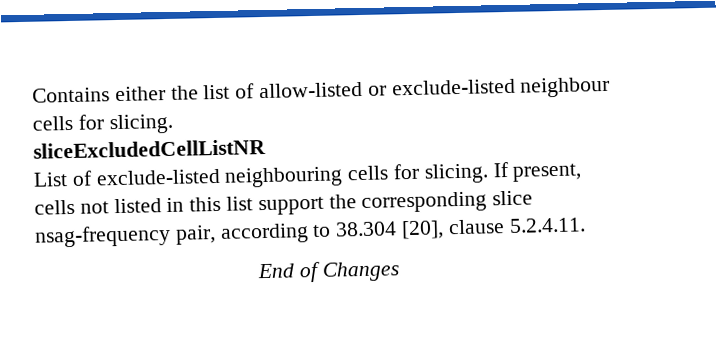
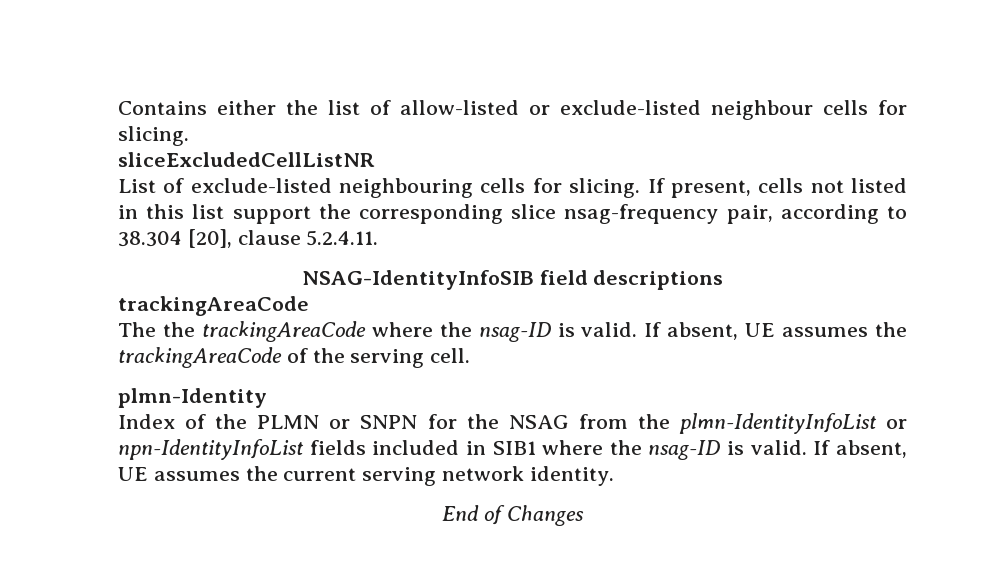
+ NSAG-IdentityInfoSIB field descriptions
+ trackingAreaCode
+ The the trackingAreaCode where the nsag-ID is valid. If absent, UE assumes the trackingAreaCode of the serving cell.
+ plmn-Identity
+ Index of the PLMN or SNPN for the NSAG from the plmn-IdentityInfoList or npn-IdentityInfoList fields included in SIB1 where the nsag-ID is valid. If absent, UE assumes the current serving network identity.

